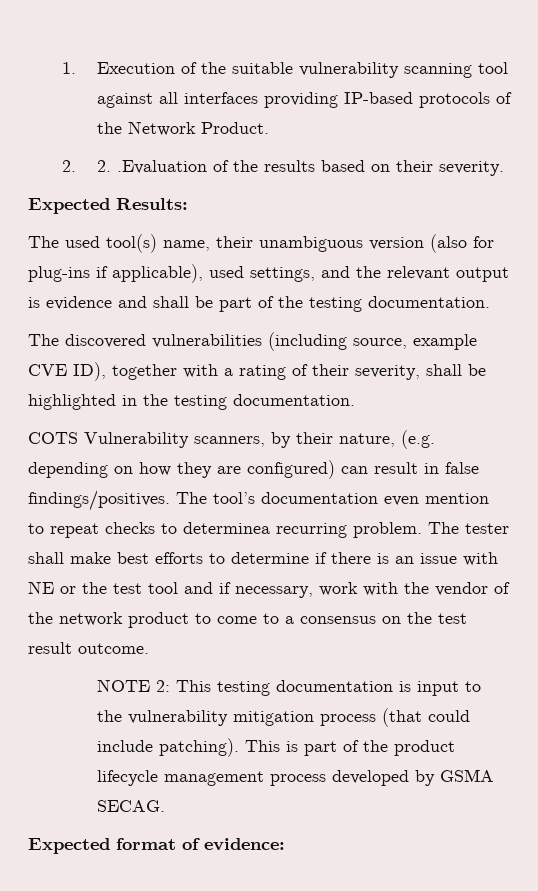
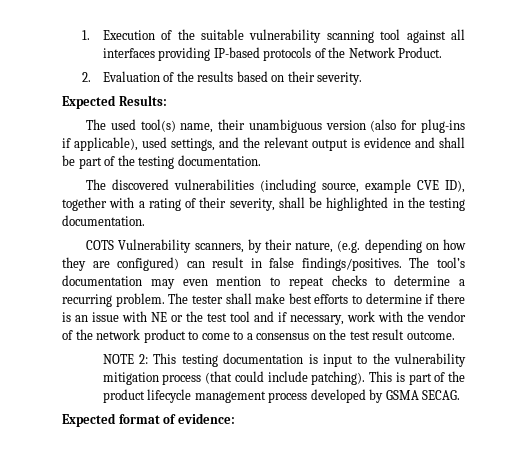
- 2. 2. .Evaluation of the results based on their severity.
+ 2. Evaluation of the results based on their severity.
- The tool’s documentation even mention to repeat checks to determinea recurring problem.
+ The tool’s documentation may even mention to repeat checks to determine a recurring problem.

